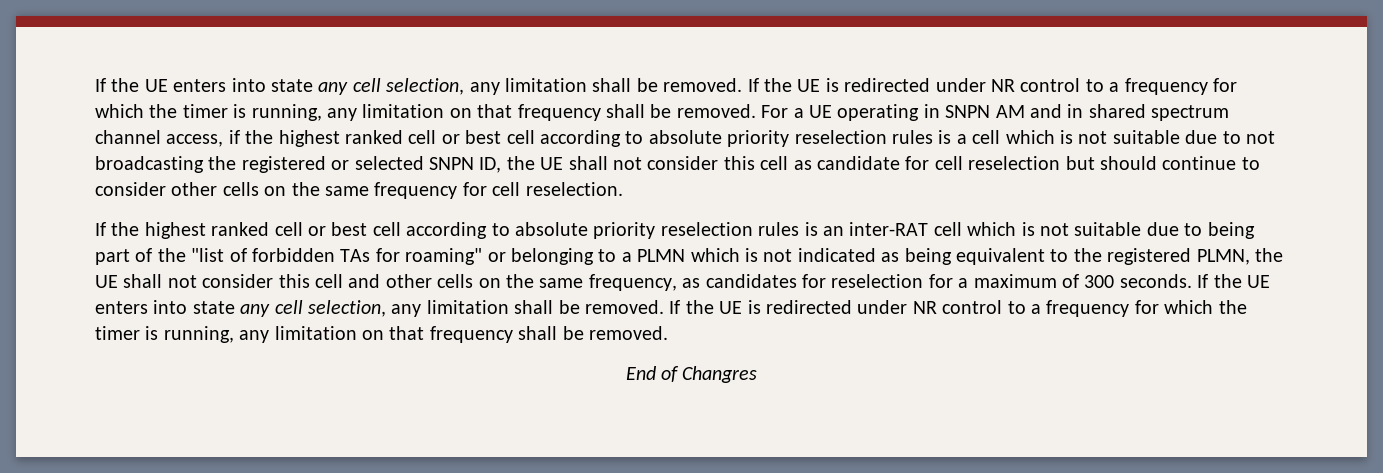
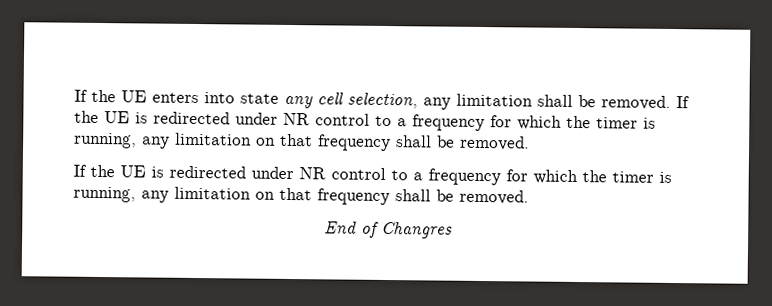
- If the UE enters into state any cell selection, any limitation shall be removed. If the UE is redirected under NR control to a frequency for which the timer is running, any limitation on that frequency shall be removed. For a UE operating in SNPN AM and in shared spectrum channel access, if the highest ranked cell or best cell according to absolute priority reselection rules is a cell which is not suitable due to not broadcasting the registered or selected SNPN ID, the UE shall not consider this cell as candidate for cell reselection but should continue to consider other cells on the same frequency for cell reselection.
- If the highest ranked cell or best cell according to absolute priority reselection rules is an inter-RAT cell which is not suitable due to being part of the "list of forbidden TAs for roaming" or belonging to a PLMN which is not indicated as being equivalent to the registered PLMN, the UE shall not consider this cell and other cells on the same frequency, as candidates for reselection for a maximum of 300 seconds. If the UE enters into state any cell selection, any limitation shall be removed. If the UE is redirected under NR control to a frequency for which the timer is running, any limitation on that frequency shall be removed.
+ If the UE enters into state any cell selection, any limitation shall be removed. If the UE is redirected under NR control to a frequency for which the timer is running, any limitation on that frequency shall be removed.
+ If the UE is redirected under NR control to a frequency for which the timer is running, any limitation on that frequency shall be removed.

